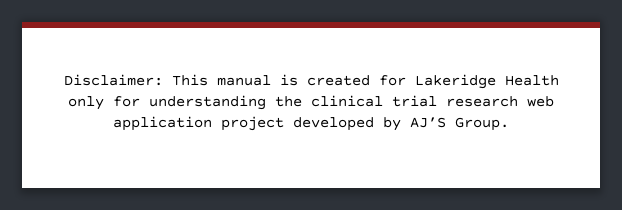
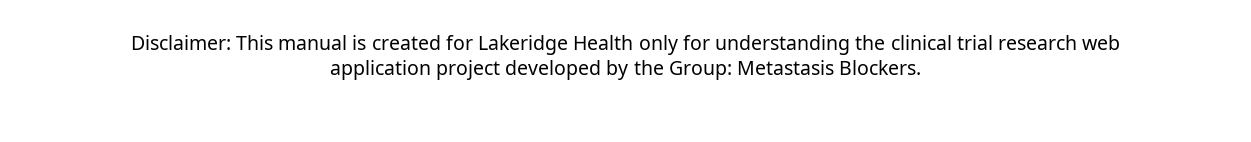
- Disclaimer: This manual is created for Lakeridge Health only for understanding the clinical trial research web application project developed by AJ’S Group.
+ Disclaimer: This manual is created for Lakeridge Health only for understanding the clinical trial research web application project developed by the Group: Metastasis Blockers.

